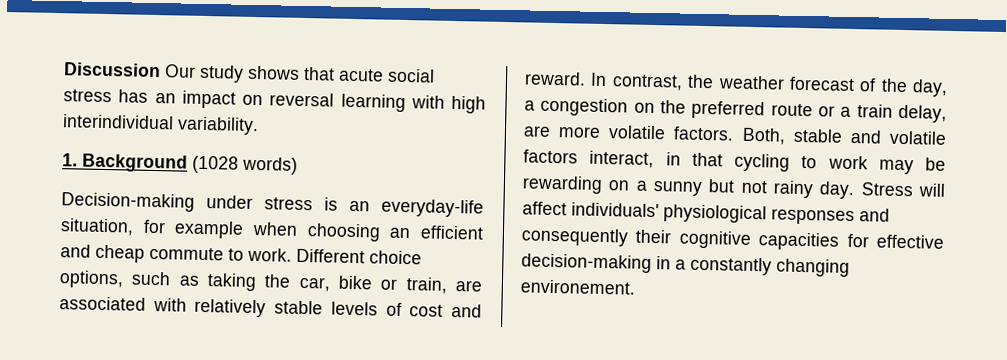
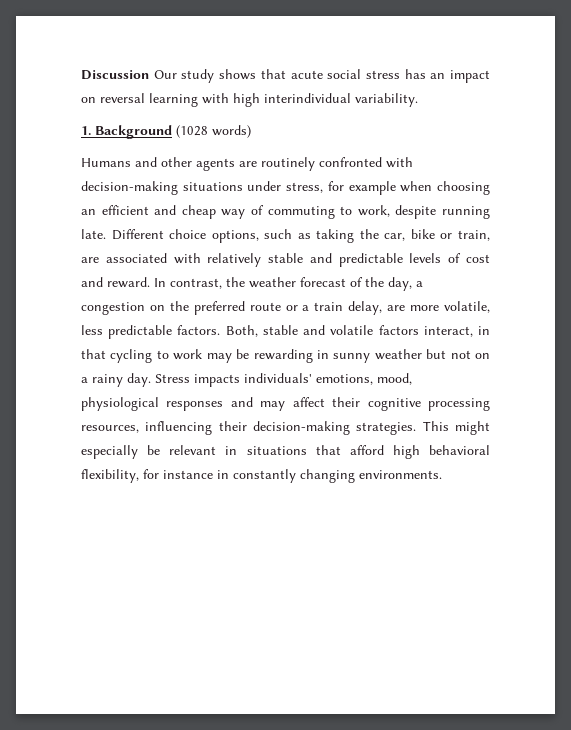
- Decision-making under stress is an everyday-life situation, for example when choosing an efficient and cheap commute to work.
+ Humans and other agents are routinely confronted with decision-making situations under stress, for example when choosing an efficient and cheap way of commuting to work, despite running late.
- Different choice options, such as taking the car, bike or train, are associated with relatively stable levels of cost and reward.
+ Different choice options, such as taking the car, bike or train, are associated with relatively stable and predictable levels of cost and reward.
- In contrast, the weather forecast of the day, a congestion on the preferred route or a train delay, are more volatile factors.
+ In contrast, the weather forecast of the day, a congestion on the preferred route or a train delay, are more volatile, less predictable factors.
- Both, stable and volatile factors interact, in that cycling to work may be rewarding on a sunny but not rainy day. Stress will affect individuals' physiological responses and consequently their cognitive capacities for effective decision-making in a constantly changing environement.
+ Both, stable and volatile factors interact, in that cycling to work may be rewarding in sunny weather but not on a rainy day. Stress impacts individuals' emotions, mood, physiological responses and may affect their cognitive processing resources, influencing their decision-making strategies. This might especially be relevant in situations that afford high behavioral flexibility, for instance in constantly changing environments.

